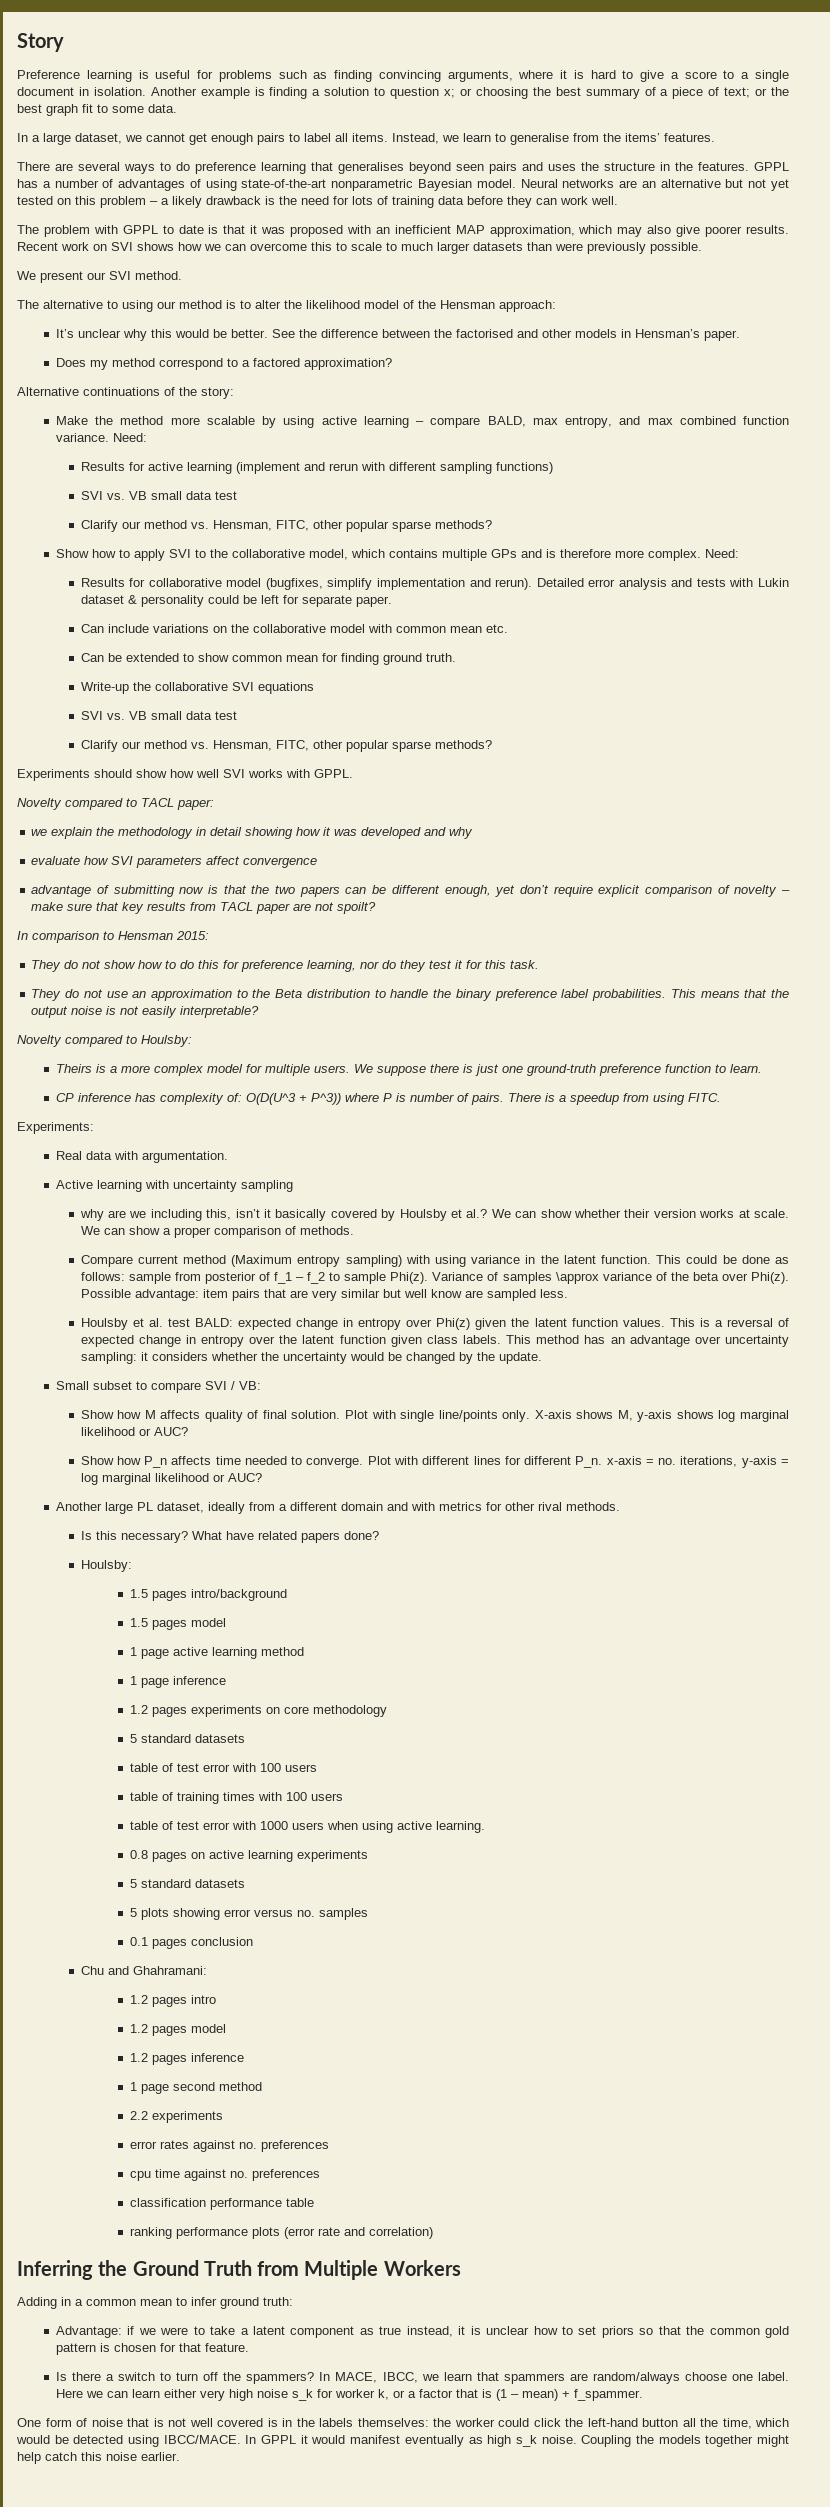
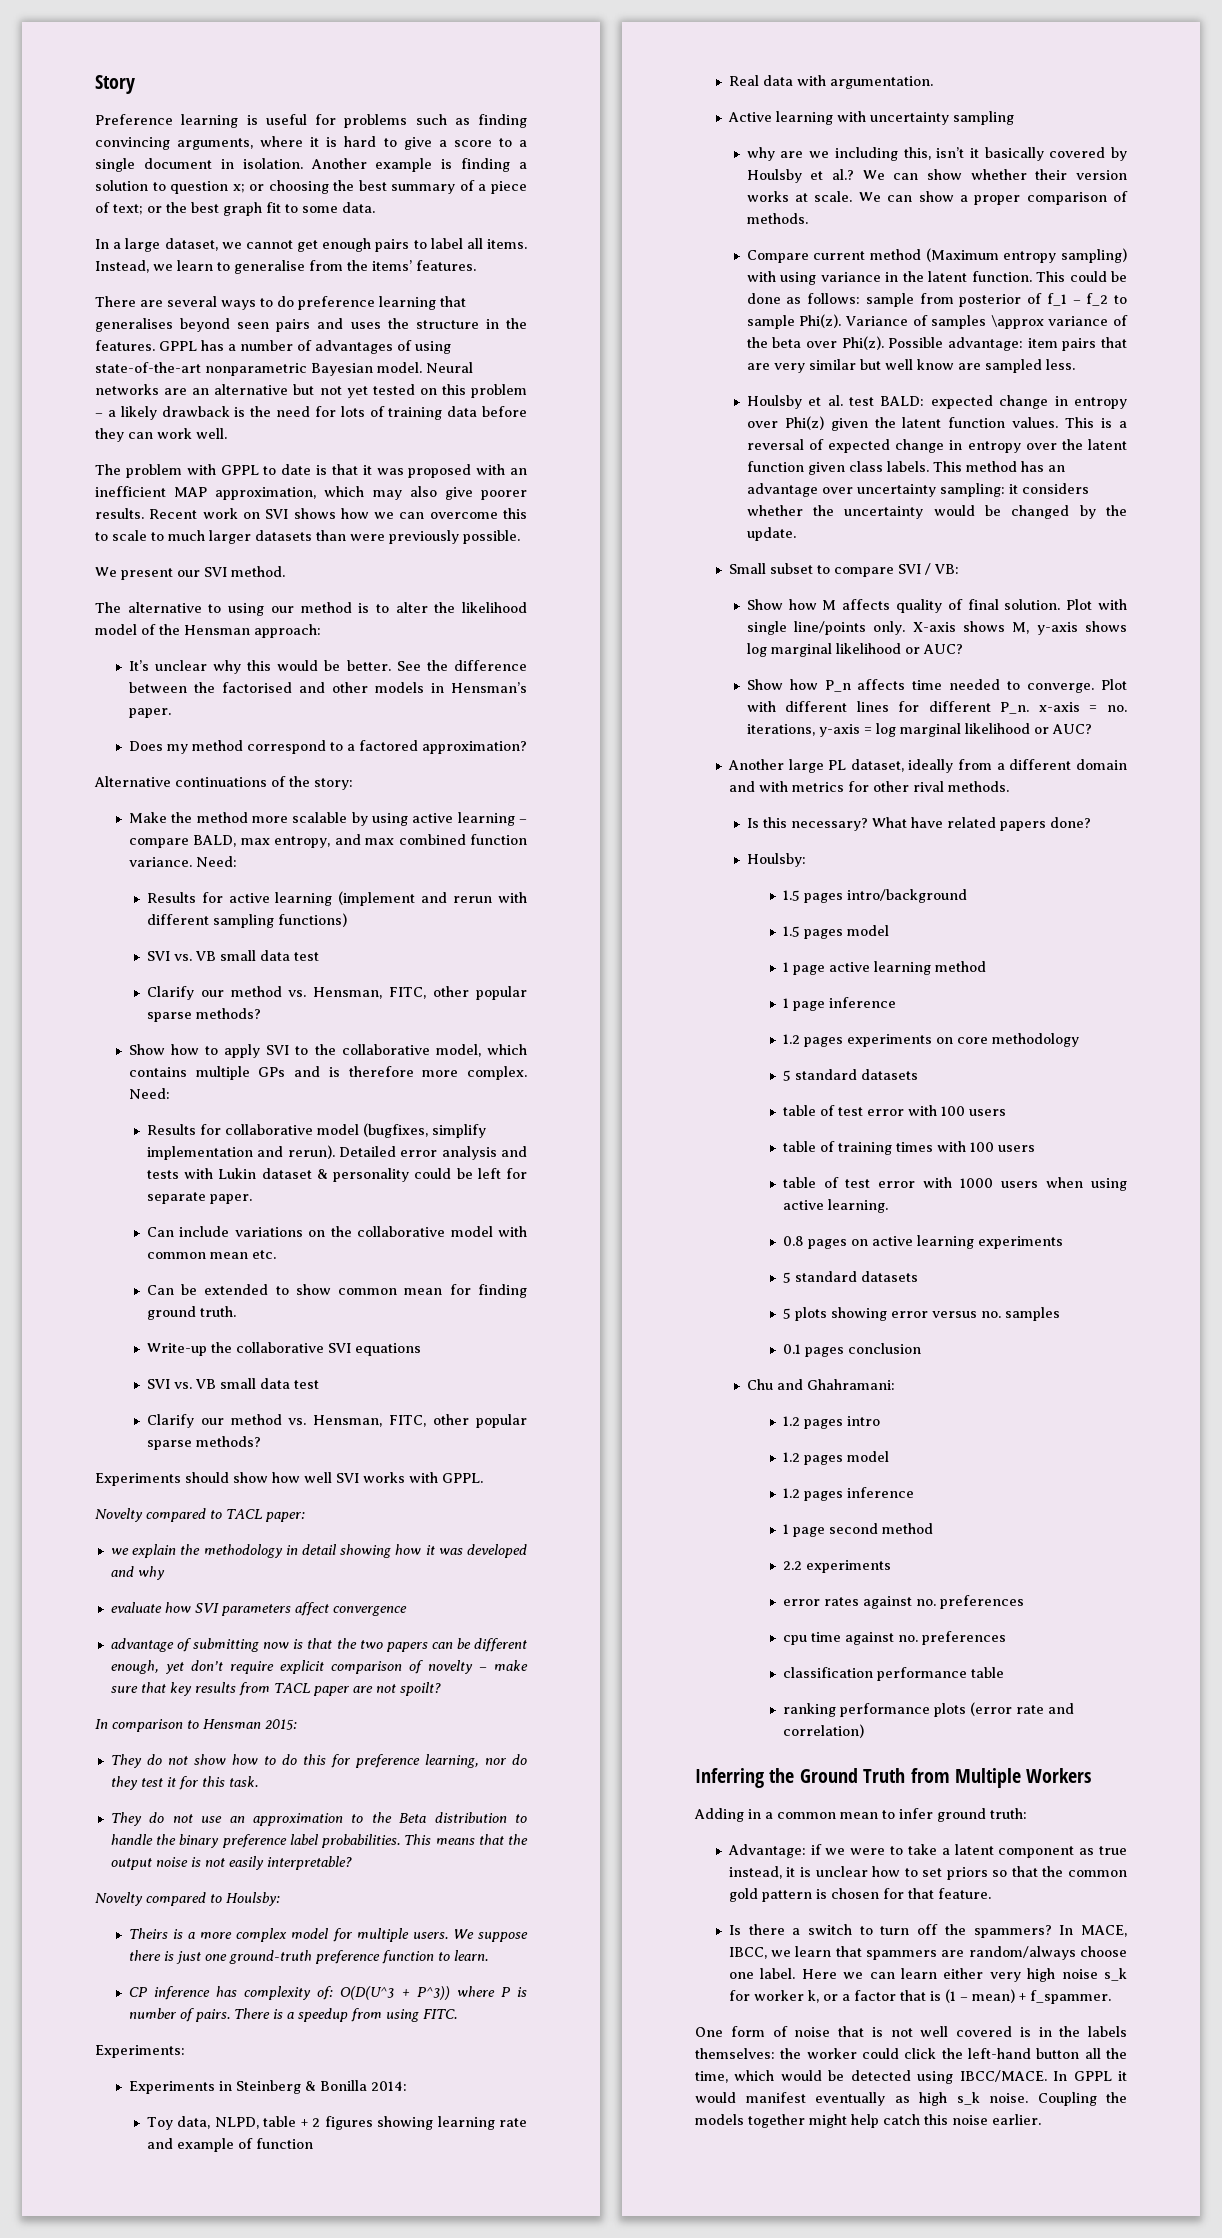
+ Experiments in Steinberg & Bonilla 2014:
+ Toy data, NLPD, table + 2 figures showing learning rate and example of function

